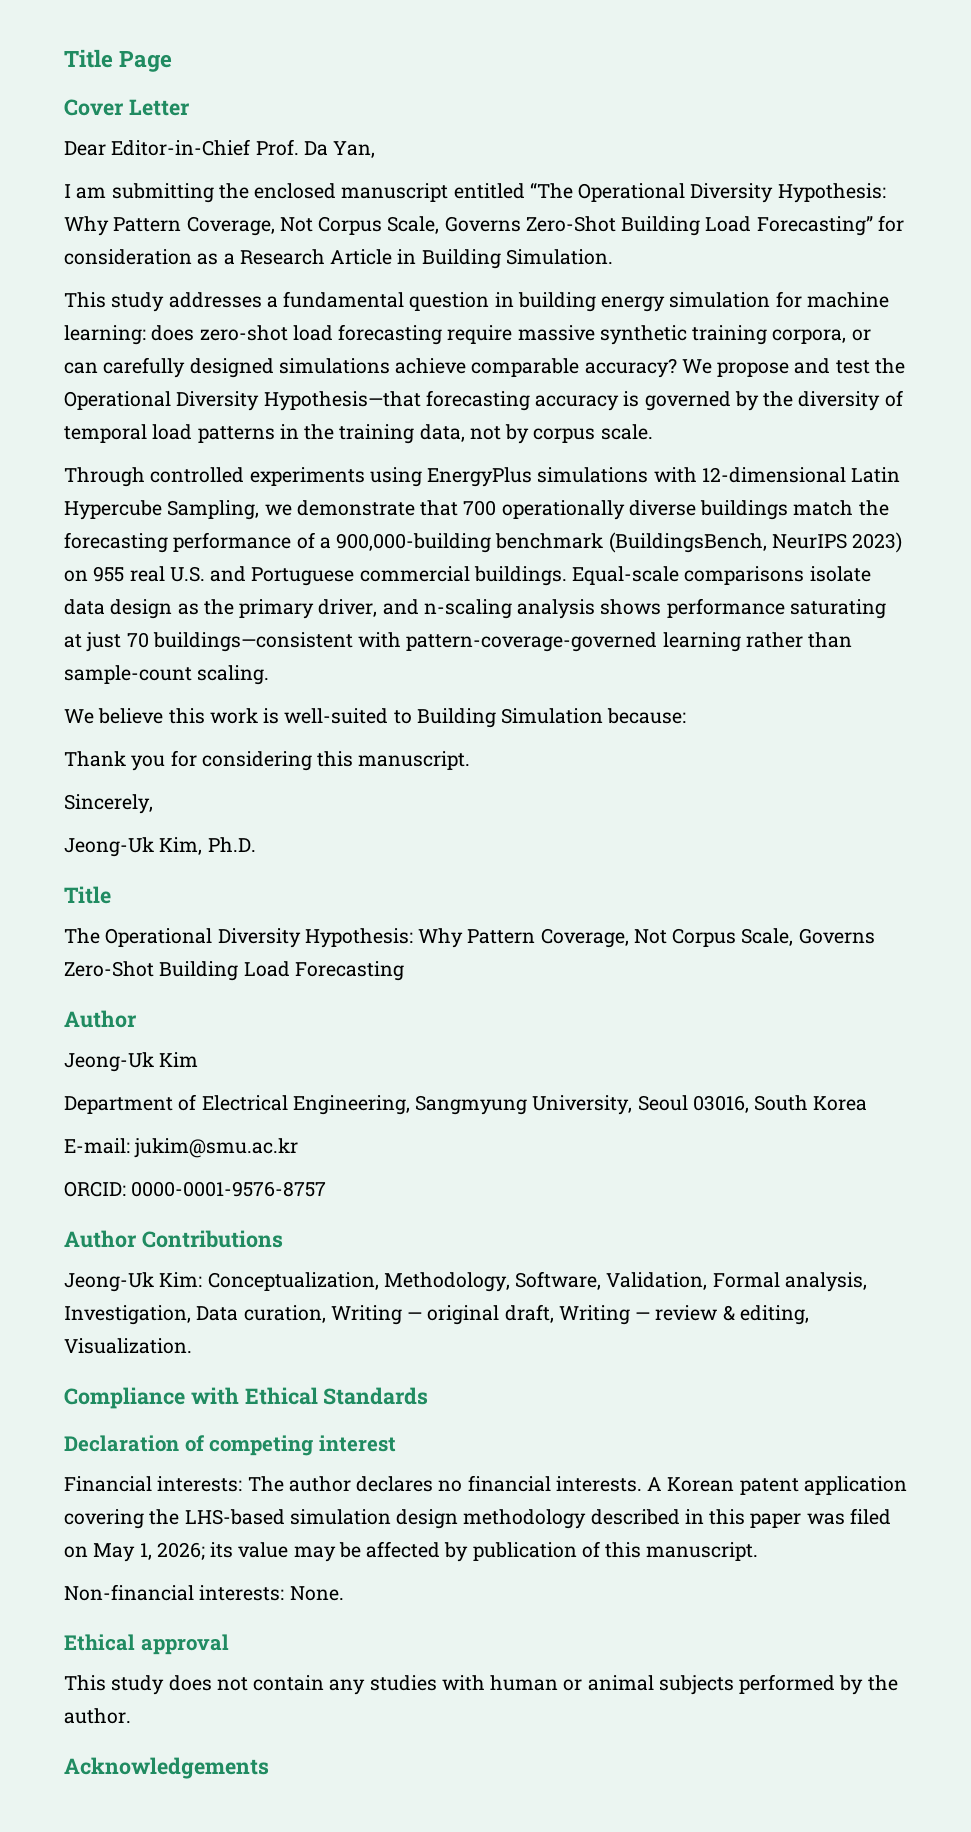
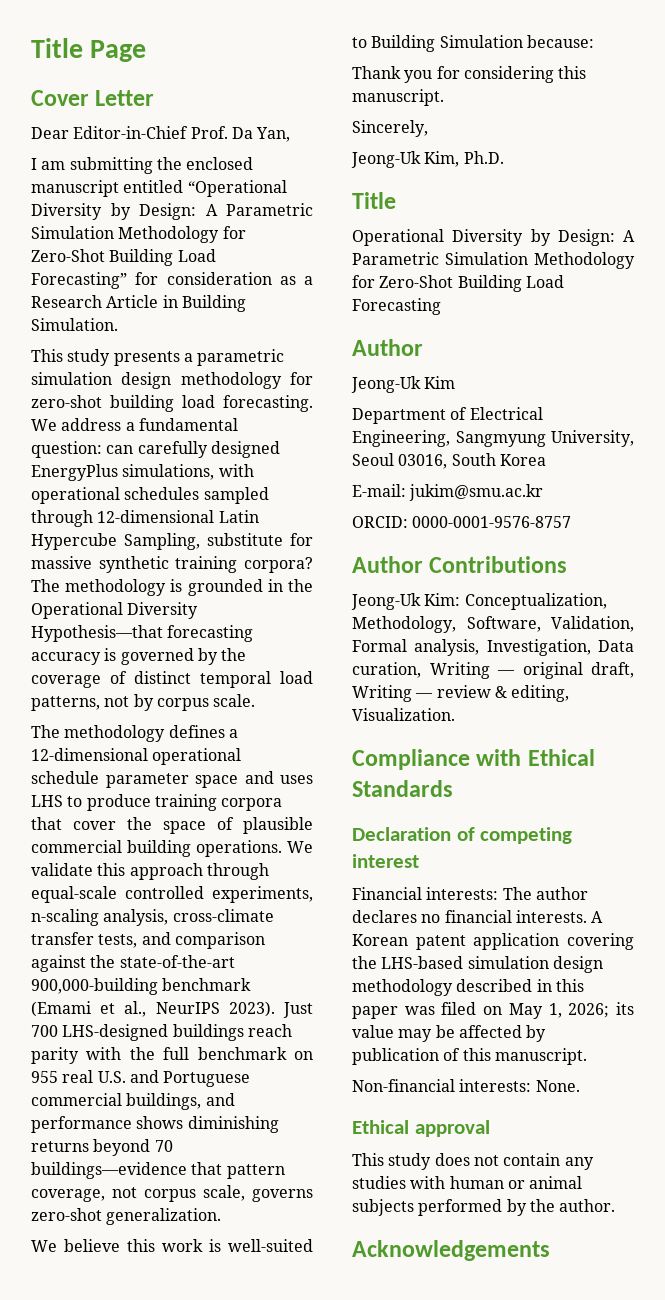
- I am submitting the enclosed manuscript entitled “The Operational Diversity Hypothesis: Why Pattern Coverage, Not Corpus Scale, Governs Zero-Shot Building Load Forecasting” for consideration as a Research Article in Building Simulation.
+ I am submitting the enclosed manuscript entitled “Operational Diversity by Design: A Parametric Simulation Methodology for Zero-Shot Building Load Forecasting” for consideration as a Research Article in Building Simulation.
- This study addresses a fundamental question in building energy simulation for machine learning: does zero-shot load forecasting require massive synthetic training corpora, or can carefully designed simulations achieve comparable accuracy? We propose and test the Operational Diversity Hypothesis—that forecasting accuracy is governed by the diversity of temporal load patterns in the training data, not by corpus scale.
- Through controlled experiments using EnergyPlus simulations with 12-dimensional Latin Hypercube Sampling, we demonstrate that 700 operationally diverse buildings match the forecasting performance of a 900,000-building benchmark (BuildingsBench, NeurIPS 2023) on 955 real U.S. and Portuguese commercial buildings. Equal-scale comparisons isolate data design as the primary driver, and n-scaling analysis shows performance saturating at just 70 buildings—consistent with pattern-coverage-governed learning rather than sample-count scaling.
+ This study presents a parametric simulation design methodology for zero-shot building load forecasting. We address a fundamental question: can carefully designed EnergyPlus simulations, with operational schedules sampled through 12-dimensional Latin Hypercube Sampling, substitute for massive synthetic training corpora? The methodology is grounded in the Operational Diversity Hypothesis—that forecasting accuracy is governed by the coverage of distinct temporal load patterns, not by corpus scale.
+ The methodology defines a 12-dimensional operational schedule parameter space and uses LHS to produce training corpora that cover the space of plausible commercial building operations. We validate this approach through equal-scale controlled experiments, n-scaling analysis, cross-climate transfer tests, and comparison against the state-of-the-art 900,000-building benchmark (Emami et al., NeurIPS 2023). Just 700 LHS-designed buildings reach parity with the full benchmark on 955 real U.S. and Portuguese commercial buildings, and performance shows diminishing returns beyond 70 buildings—evidence that pattern coverage, not corpus scale, governs zero-shot generalization.
- The Operational Diversity Hypothesis: Why Pattern Coverage, Not Corpus Scale, Governs Zero-Shot Building Load Forecasting
+ Operational Diversity by Design: A Parametric Simulation Methodology for Zero-Shot Building Load Forecasting

